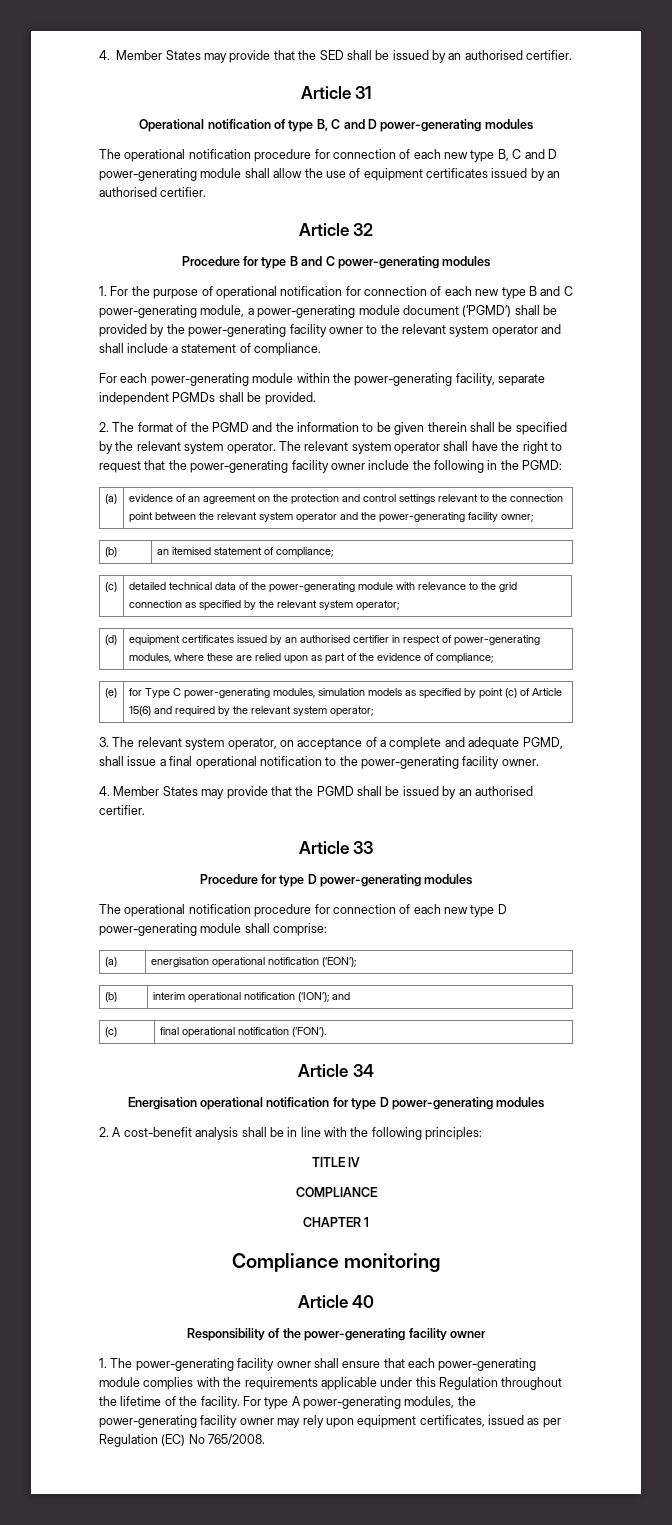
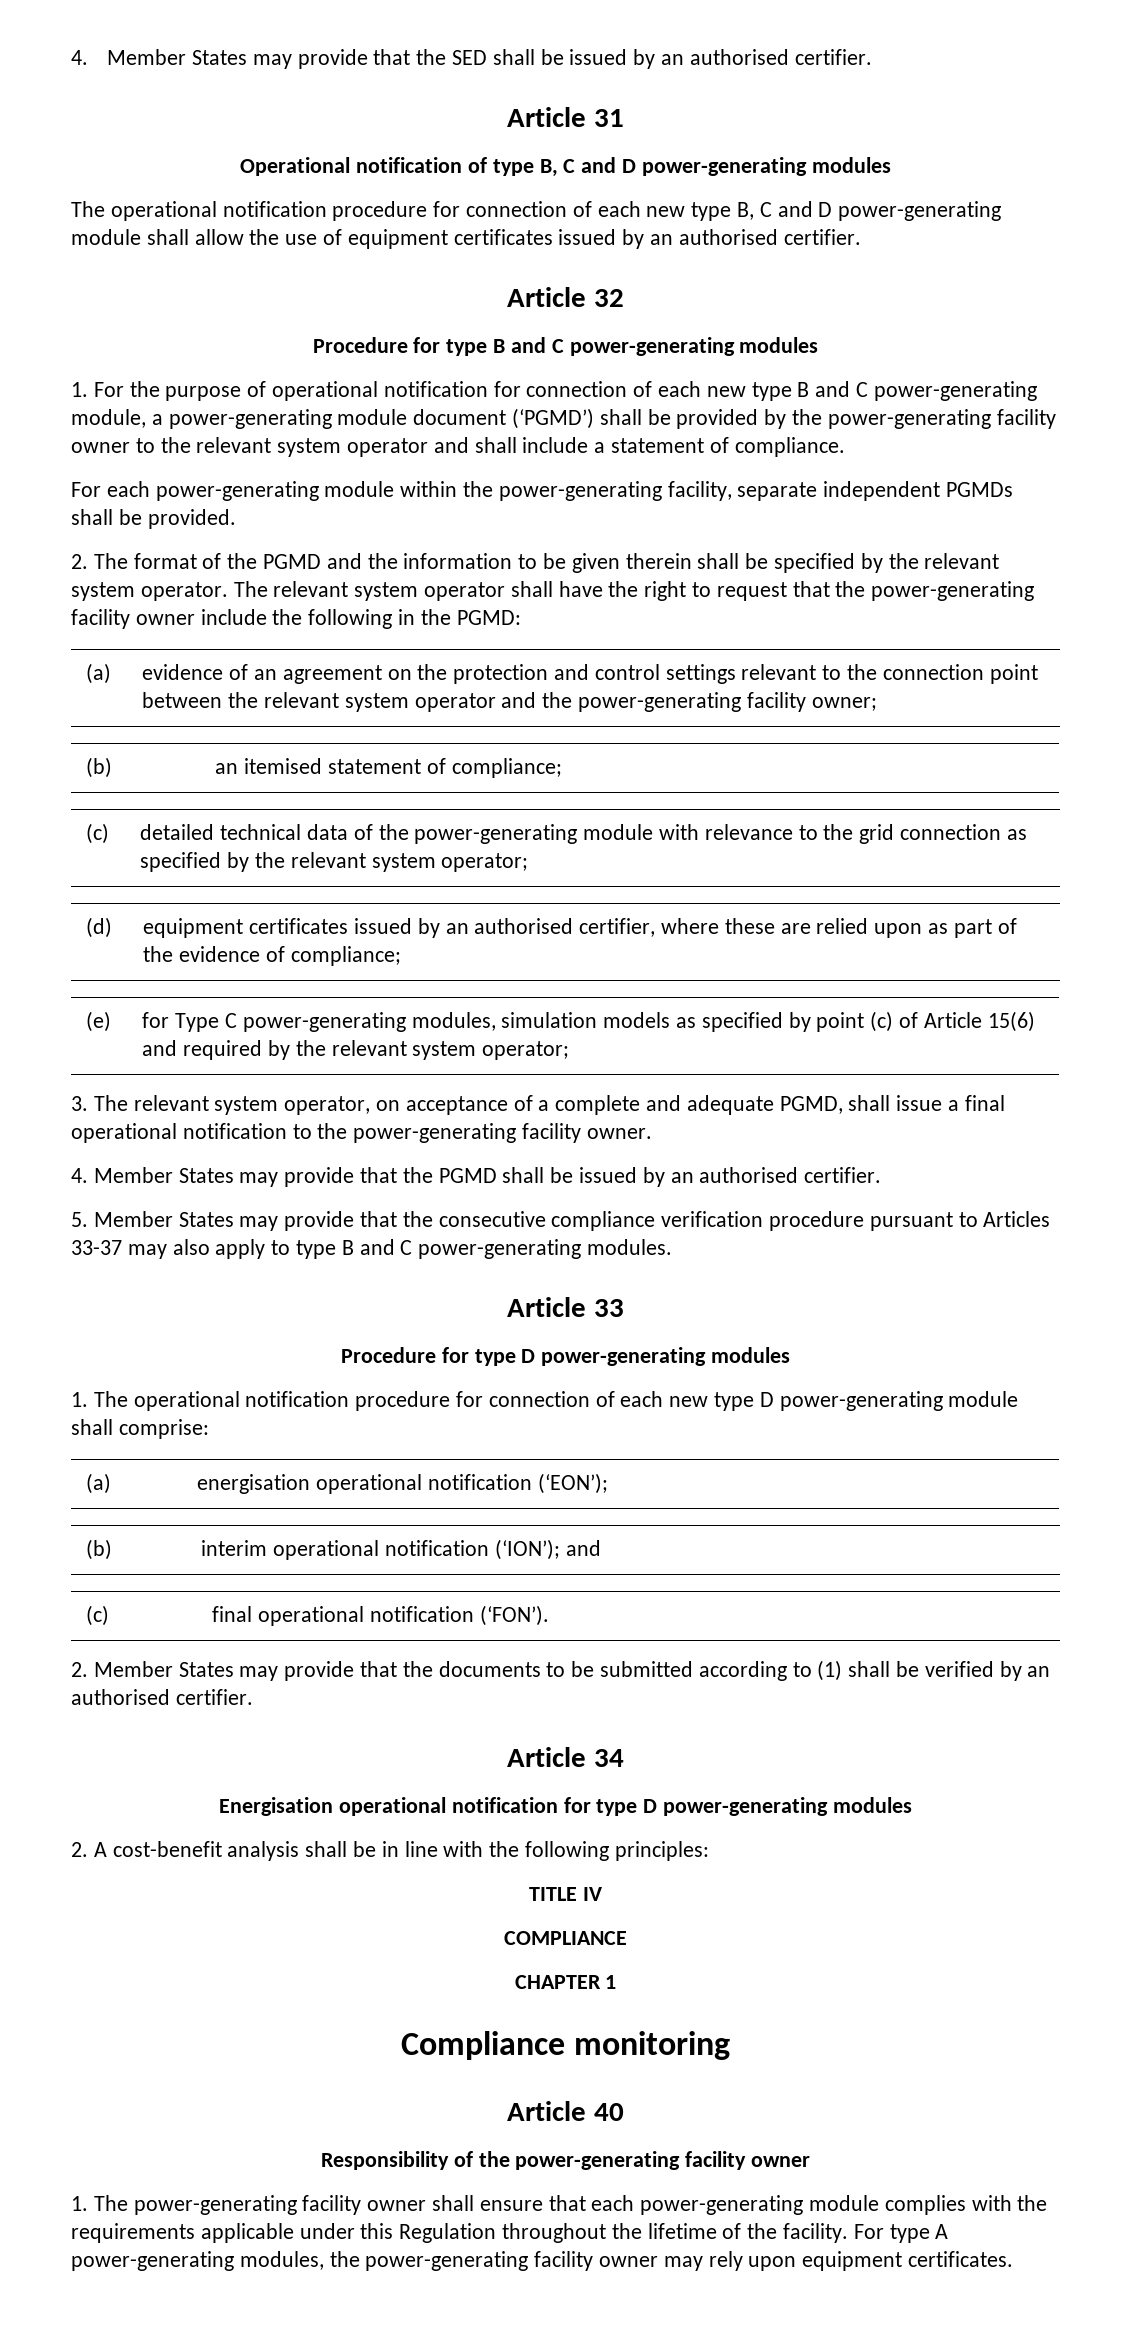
- (d) | equipment certificates issued by an authorised certifier in respect of power-generating modules, where these are relied upon as part of the evidence of compliance;
+ (d) | equipment certificates issued by an authorised certifier, where these are relied upon as part of the evidence of compliance;
+ 5. Member States may provide that the consecutive compliance verification procedure pursuant to Articles 33-37 may also apply to type B and C power-generating modules.
- The operational notification procedure for connection of each new type D power-generating module shall comprise:
+ 1. The operational notification procedure for connection of each new type D power-generating module shall comprise:
+ 2. Member States may provide that the documents to be submitted according to (1) shall be verified by an authorised certifier.
- For type A power-generating modules, the power-generating facility owner may rely upon equipment certificates, issued as per Regulation (EC) No 765/2008.
+ For type A power-generating modules, the power-generating facility owner may rely upon equipment certificates.

